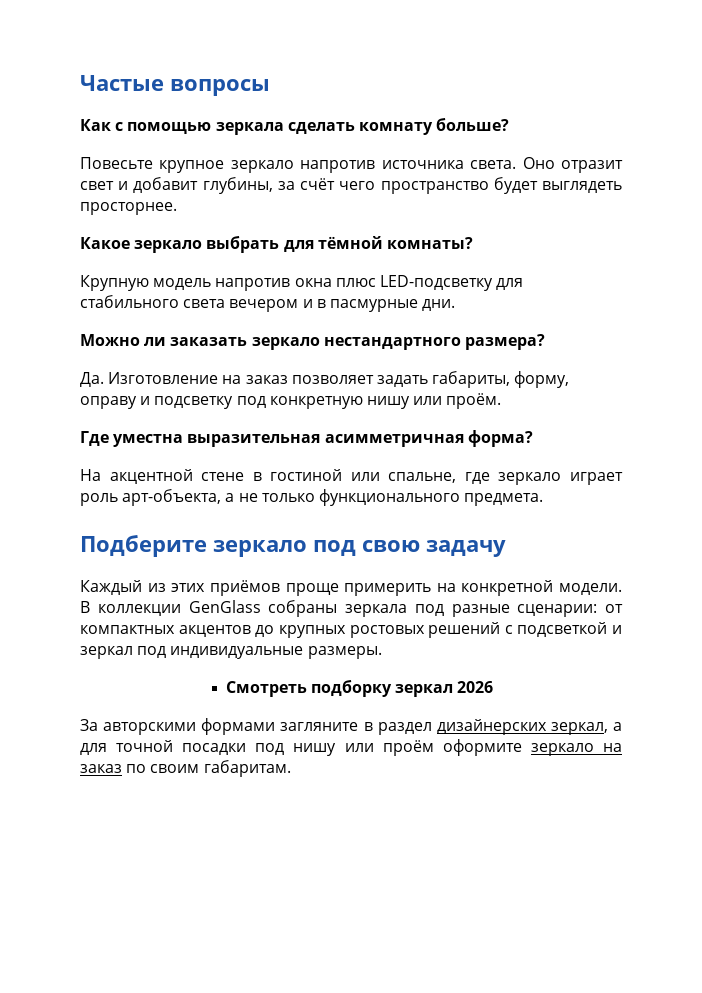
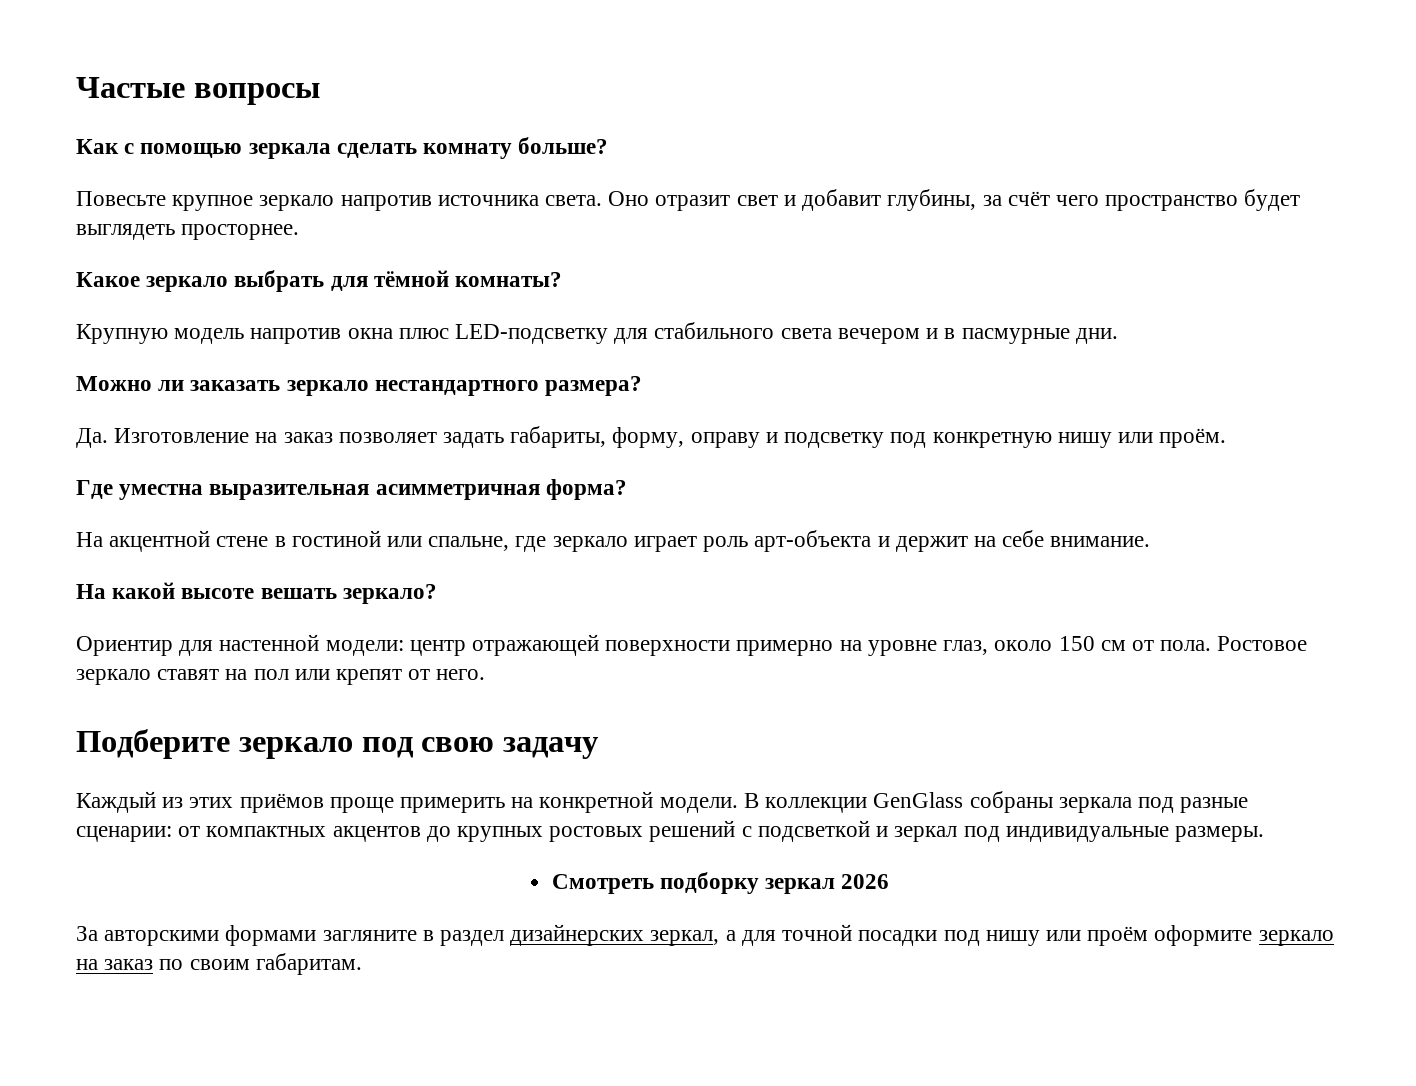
- На акцентной стене в гостиной или спальне, где зеркало играет роль арт-объекта, а не только функционального предмета.
+ На акцентной стене в гостиной или спальне, где зеркало играет роль арт-объекта и держит на себе внимание.
+ На какой высоте вешать зеркало?
+ Ориентир для настенной модели: центр отражающей поверхности примерно на уровне глаз, около 150 см от пола. Ростовое зеркало ставят на пол или крепят от него.

